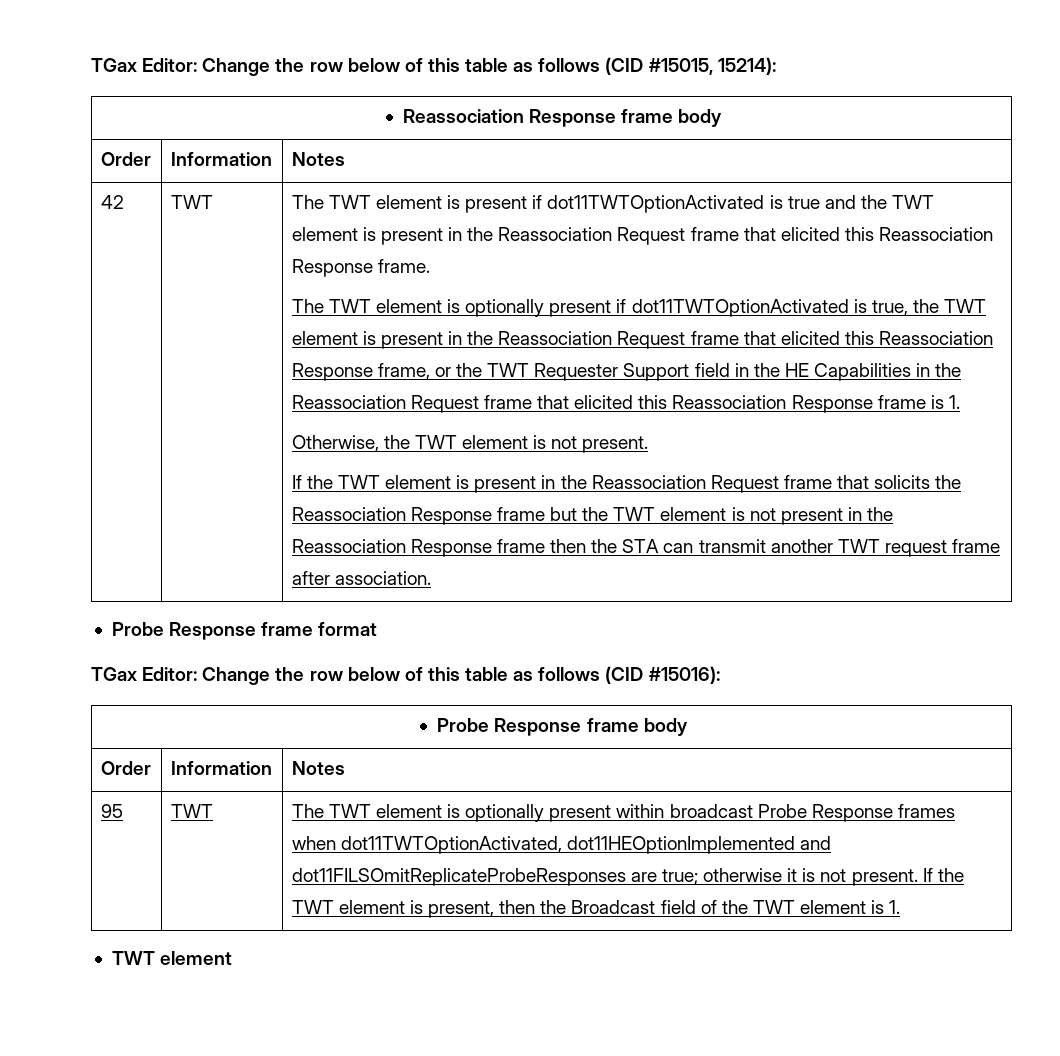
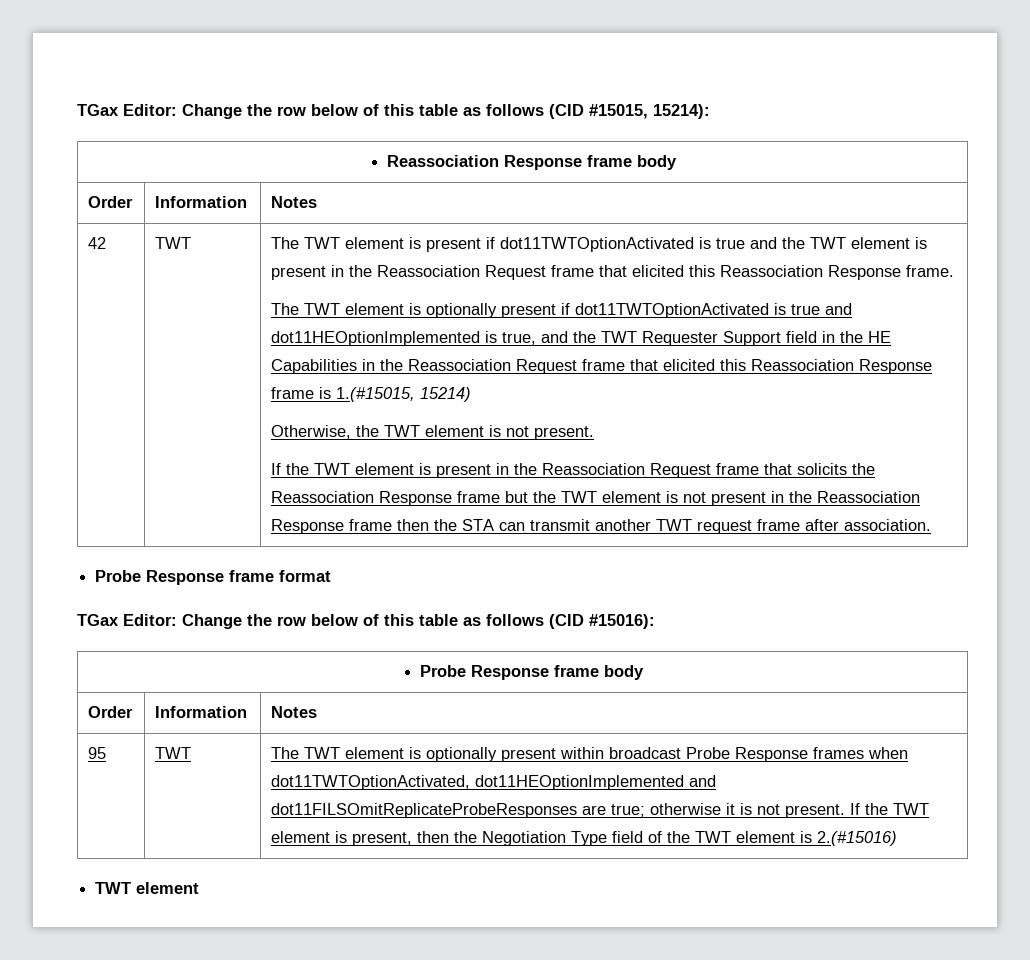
- The TWT element is optionally present if dot11TWTOptionActivated is true, the TWT element is present in the Reassociation Request frame that elicited this Reassociation Response frame, or the TWT Requester Support field in the HE Capabilities in the Reassociation Request frame that elicited this Reassociation Response frame is 1.
+ The TWT element is optionally present if dot11TWTOptionActivated is true and dot11HEOptionImplemented is true, and the TWT Requester Support field in the HE Capabilities in the Reassociation Request frame that elicited this Reassociation Response frame is 1.(#15015, 15214)
- If the TWT element is present, then the Broadcast field of the TWT element is 1.
+ If the TWT element is present, then the Negotiation Type field of the TWT element is 2.(#15016)

